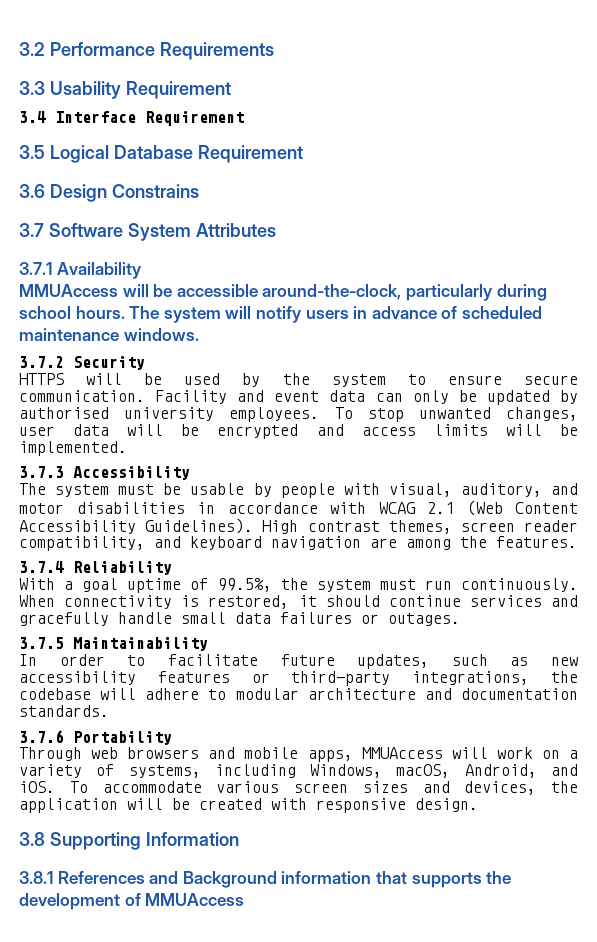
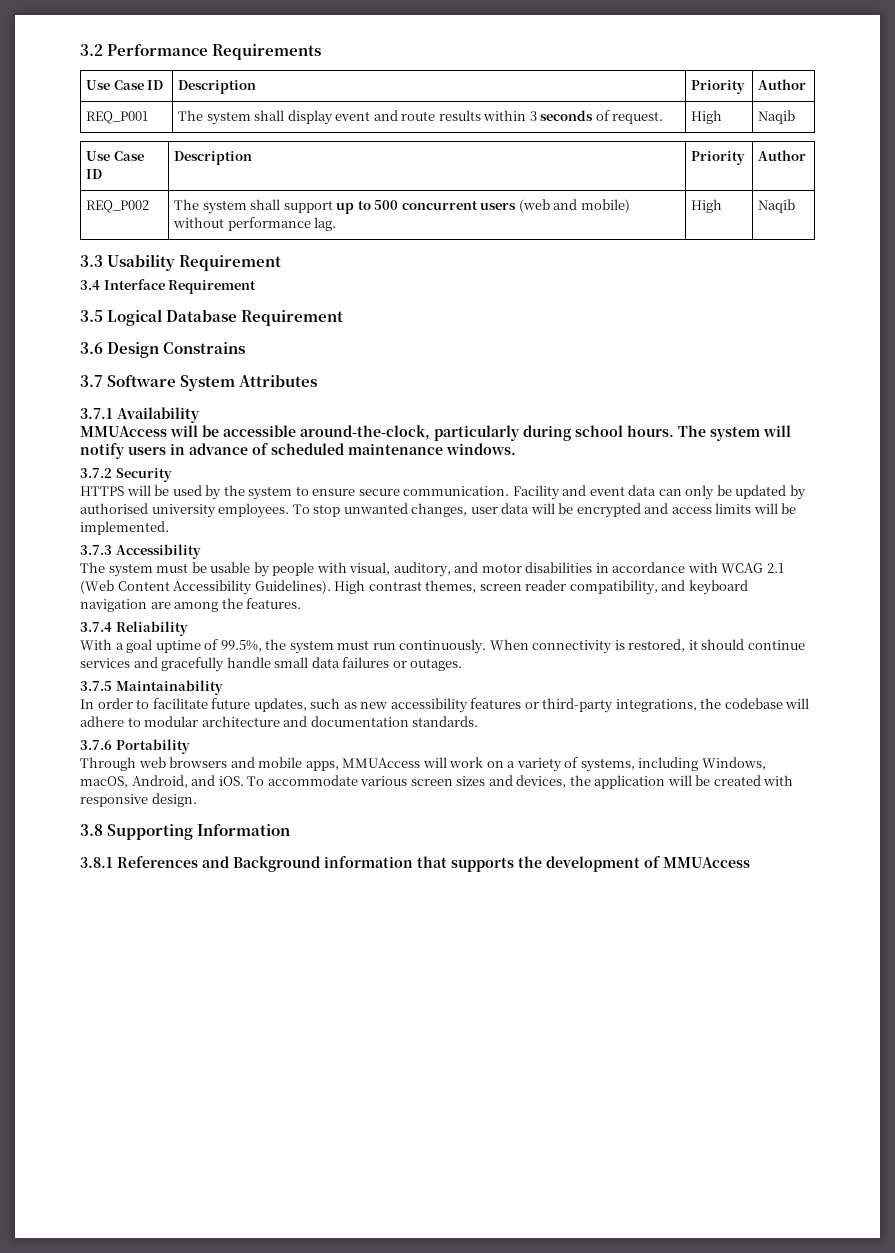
  3.2 Performance Requirements
+ Use Case ID | Description | Priority | Author
+ REQ_P001 | The system shall display event and route results within 3 seconds of request. | High | Naqib
+ Use Case ID | Description | Priority | Author
+ REQ_P002 | The system shall support up to 500 concurrent users (web and mobile) without performance lag. | High | Naqib

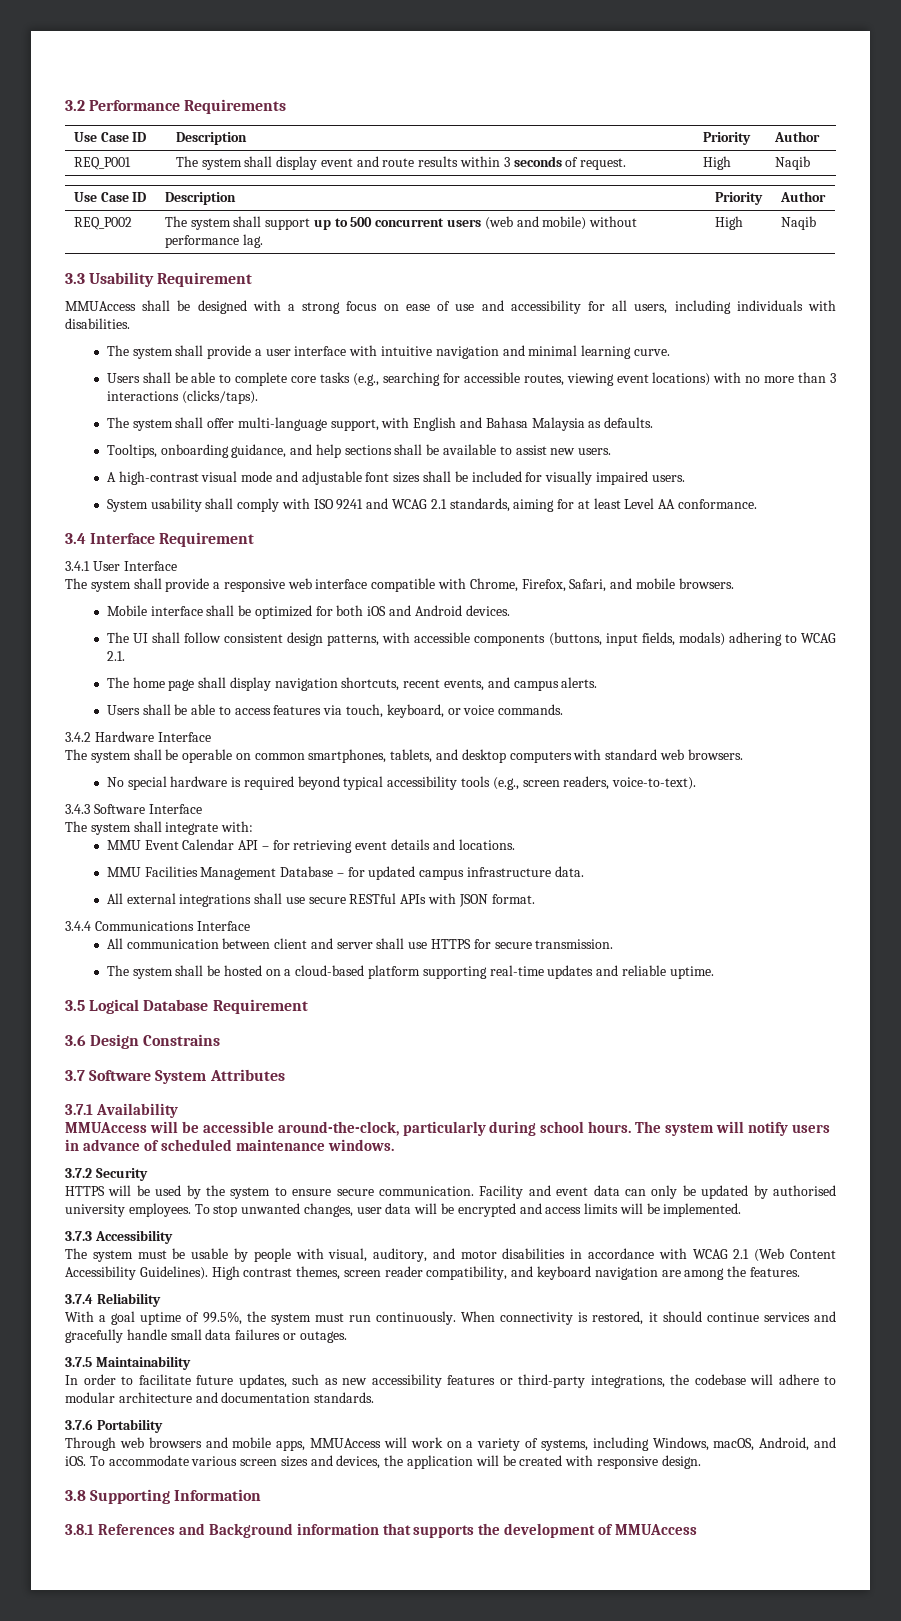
+ MMUAccess shall be designed with a strong focus on ease of use and accessibility for all users, including individuals with disabilities.
+ The system shall provide a user interface with intuitive navigation and minimal learning curve.
+ Users shall be able to complete core tasks (e.g., searching for accessible routes, viewing event locations) with no more than 3 interactions (clicks/taps).
+ The system shall offer multi-language support, with English and Bahasa Malaysia as defaults.
+ Tooltips, onboarding guidance, and help sections shall be available to assist new users.
+ A high-contrast visual mode and adjustable font sizes shall be included for visually impaired users.
+ System usability shall comply with ISO 9241 and WCAG 2.1 standards, aiming for at least Level AA conformance.
  3.4 Interface Requirement
+ 3.4.1 User Interface
+ The system shall provide a responsive web interface compatible with Chrome, Firefox, Safari, and mobile browsers.
+ Mobile interface shall be optimized for both iOS and Android devices.
+ The UI shall follow consistent design patterns, with accessible components (buttons, input fields, modals) adhering to WCAG 2.1.
+ The home page shall display navigation shortcuts, recent events, and campus alerts.
+ Users shall be able to access features via touch, keyboard, or voice commands.
+ 3.4.2 Hardware Interface
+ The system shall be operable on common smartphones, tablets, and desktop computers with standard web browsers.
+ No special hardware is required beyond typical accessibility tools (e.g., screen readers, voice-to-text).
+ 3.4.3 Software Interface
+ The system shall integrate with:
+ MMU Event Calendar API – for retrieving event details and locations.
+ MMU Facilities Management Database – for updated campus infrastructure data.
+ All external integrations shall use secure RESTful APIs with JSON format.
+ 3.4.4 Communications Interface
+ All communication between client and server shall use HTTPS for secure transmission.
+ The system shall be hosted on a cloud-based platform supporting real-time updates and reliable uptime.

